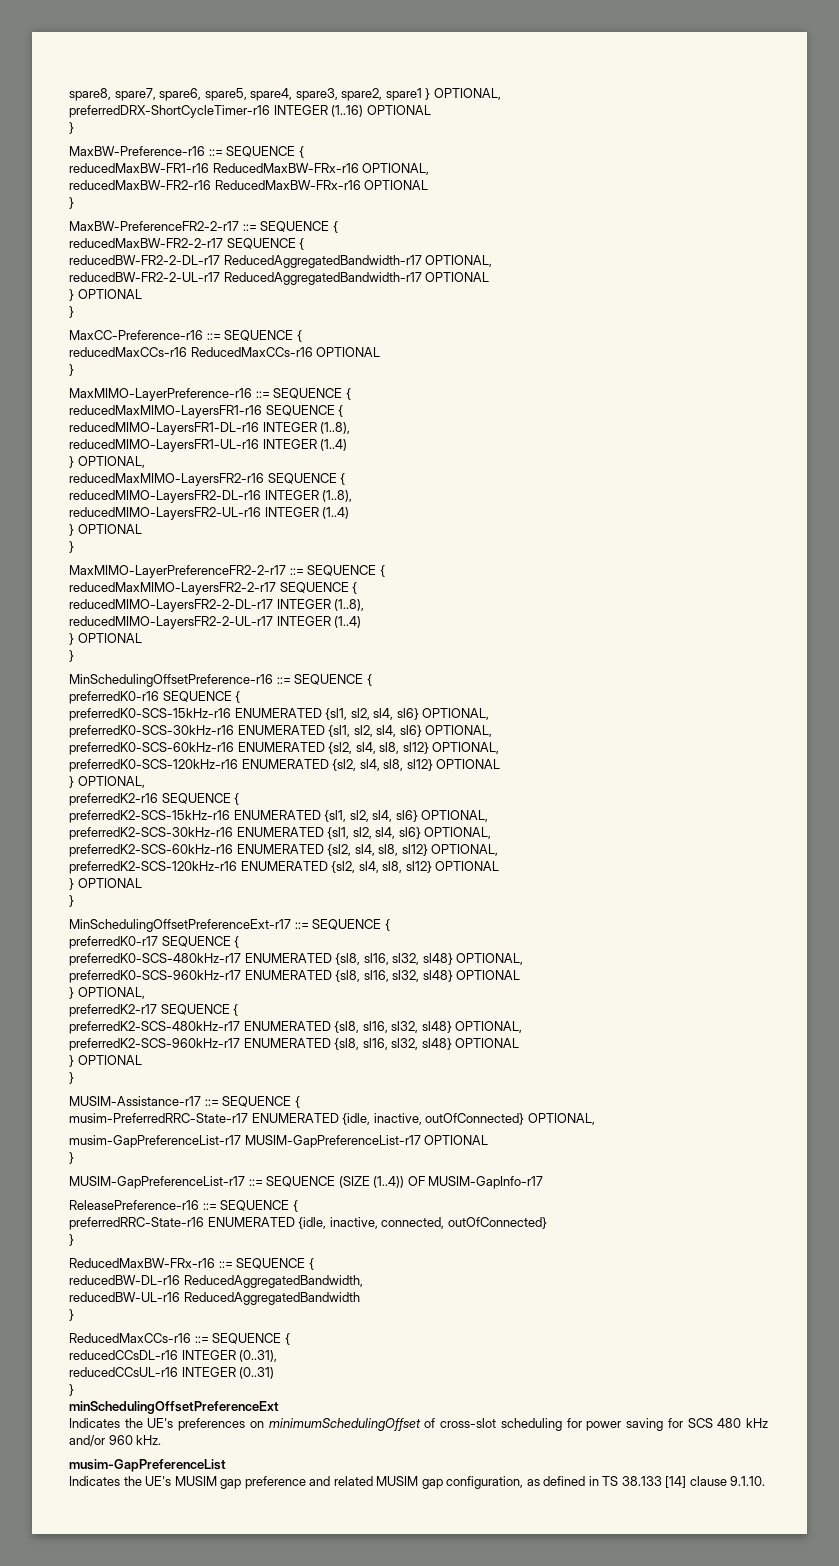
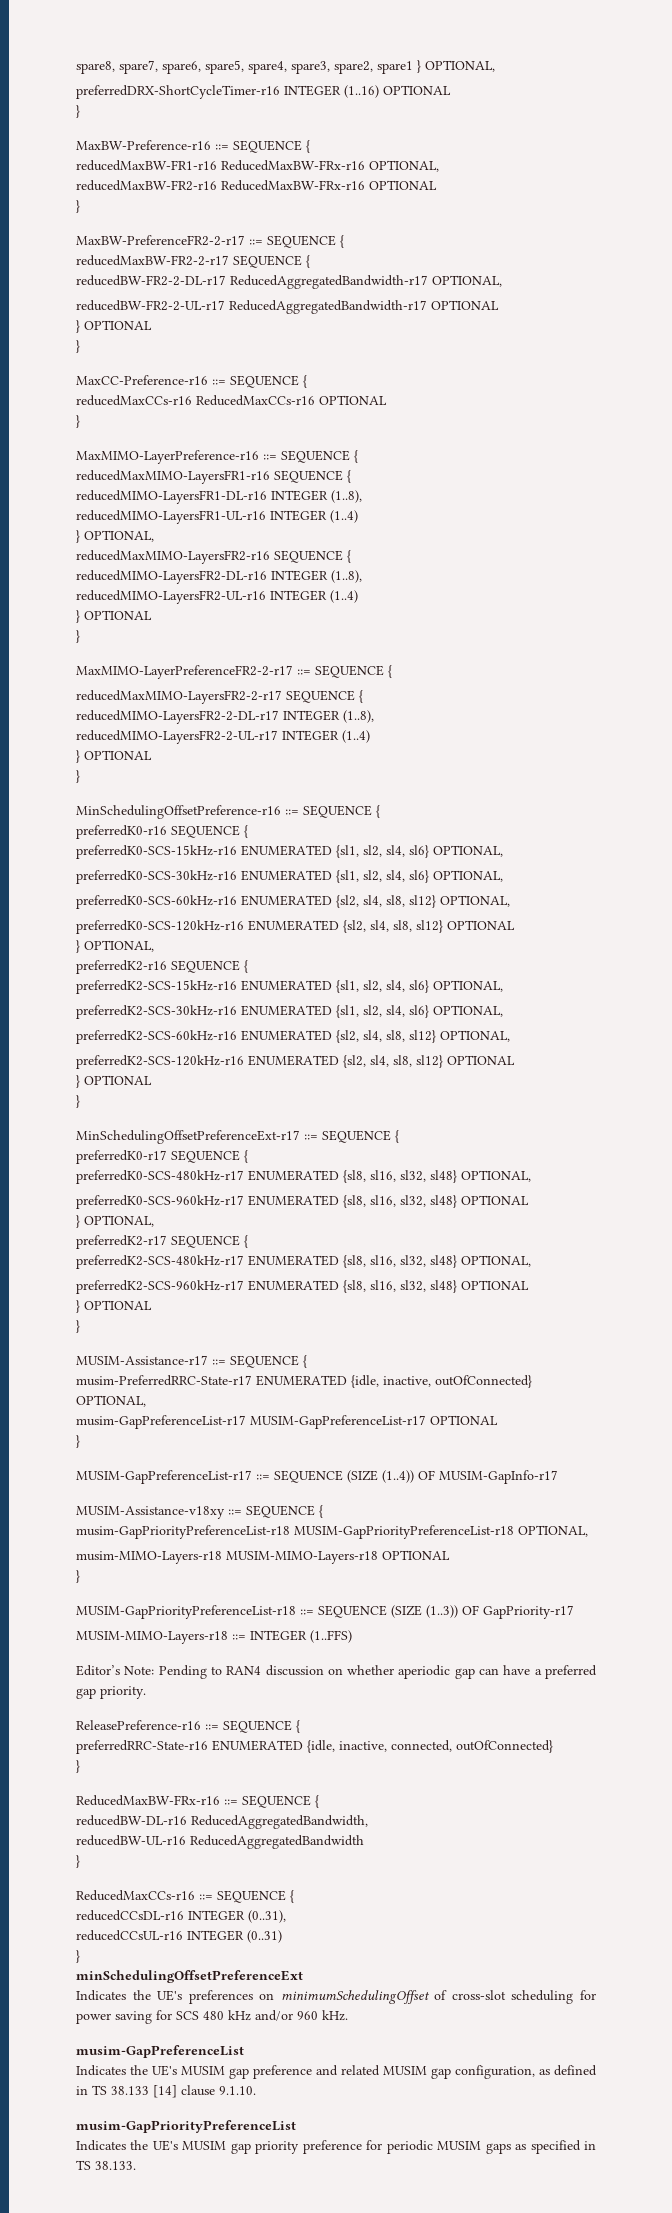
+ MUSIM-Assistance-v18xy ::= SEQUENCE {
+ musim-GapPriorityPreferenceList-r18 MUSIM-GapPriorityPreferenceList-r18 OPTIONAL,
+ musim-MIMO-Layers-r18 MUSIM-MIMO-Layers-r18 OPTIONAL
+ }
+ MUSIM-GapPriorityPreferenceList-r18 ::= SEQUENCE (SIZE (1..3)) OF GapPriority-r17
+ MUSIM-MIMO-Layers-r18 ::= INTEGER (1..FFS)
+ Editor’s Note: Pending to RAN4 discussion on whether aperiodic gap can have a preferred gap priority.
+ musim-GapPriorityPreferenceList
+ Indicates the UE's MUSIM gap priority preference for periodic MUSIM gaps as specified in TS 38.133.

